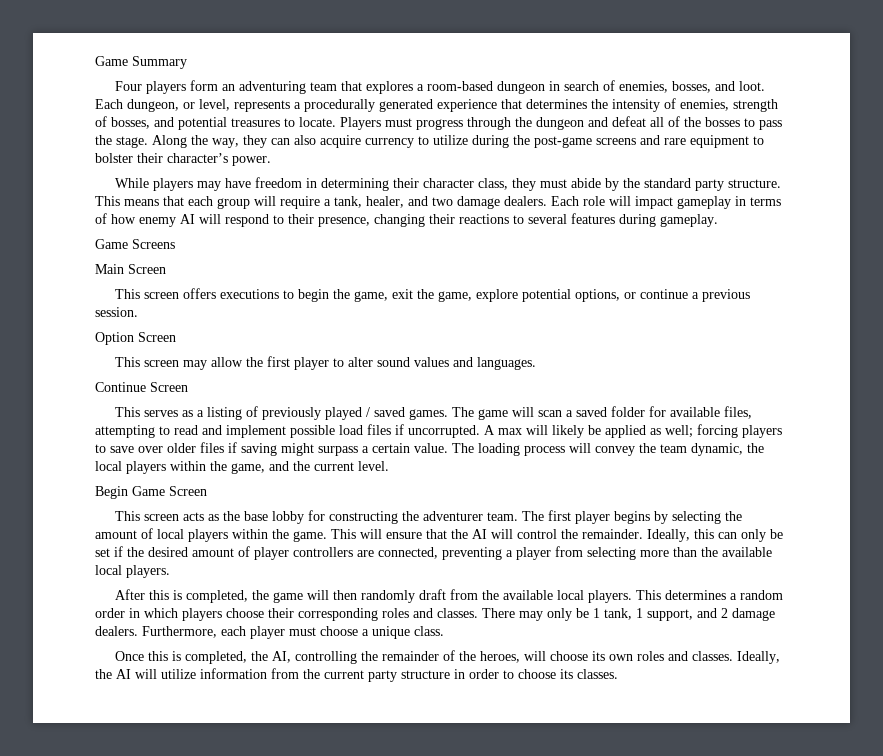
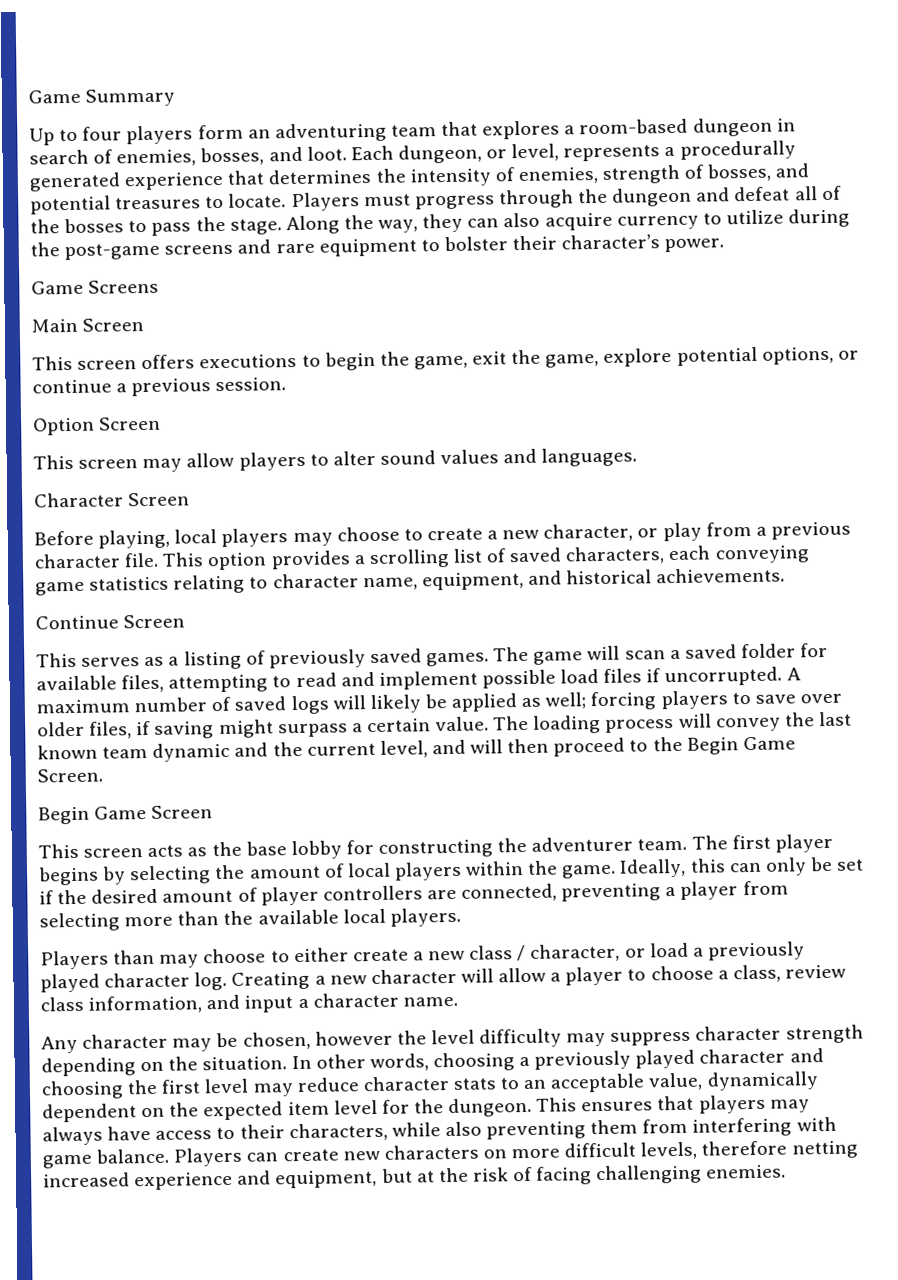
- Four players form an adventuring team that explores a room-based dungeon in search of enemies, bosses, and loot.
+ Up to four players form an adventuring team that explores a room-based dungeon in search of enemies, bosses, and loot.
- While players may have freedom in determining their character class, they must abide by the standard party structure. This means that each group will require a tank, healer, and two damage dealers. Each role will impact gameplay in terms of how enemy AI will respond to their presence, changing their reactions to several features during gameplay.
- This screen may allow the first player to alter sound values and languages.
+ This screen may allow players to alter sound values and languages.
+ Character Screen
+ Before playing, local players may choose to create a new character, or play from a previous character file. This option provides a scrolling list of saved characters, each conveying game statistics relating to character name, equipment, and historical achievements.
- This serves as a listing of previously played / saved games.
+ This serves as a listing of previously saved games.
- A max will likely be applied as well; forcing players to save over older files if saving might surpass a certain value.
+ A maximum number of saved logs will likely be applied as well; forcing players to save over older files, if saving might surpass a certain value.
- The loading process will convey the team dynamic, the local players within the game, and the current level.
+ The loading process will convey the last known team dynamic and the current level, and will then proceed to the Begin Game Screen.
- This will ensure that the AI will control the remainder.
- After this is completed, the game will then randomly draft from the available local players. This determines a random order in which players choose their corresponding roles and classes. There may only be 1 tank, 1 support, and 2 damage dealers. Furthermore, each player must choose a unique class.
- Once this is completed, the AI, controlling the remainder of the heroes, will choose its own roles and classes. Ideally, the AI will utilize information from the current party structure in order to choose its classes.
+ Players than may choose to either create a new class / character, or load a previously played character log. Creating a new character will allow a player to choose a class, review class information, and input a character name.
+ Any character may be chosen, however the level difficulty may suppress character strength depending on the situation. In other words, choosing a previously played character and choosing the first level may reduce character stats to an acceptable value, dynamically dependent on the expected item level for the dungeon. This ensures that players may always have access to their characters, while also preventing them from interfering with game balance. Players can create new characters on more difficult levels, therefore netting increased experience and equipment, but at the risk of facing challenging enemies.

